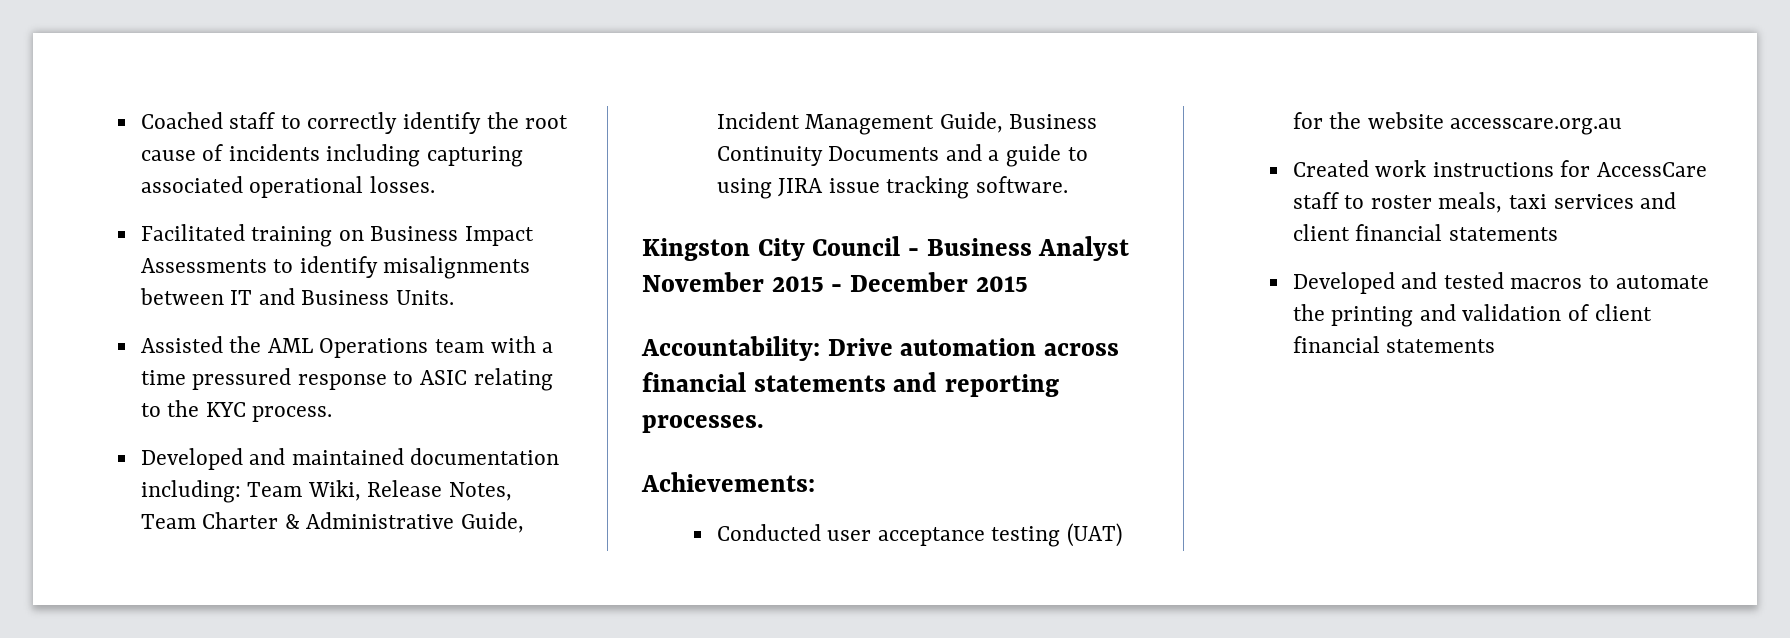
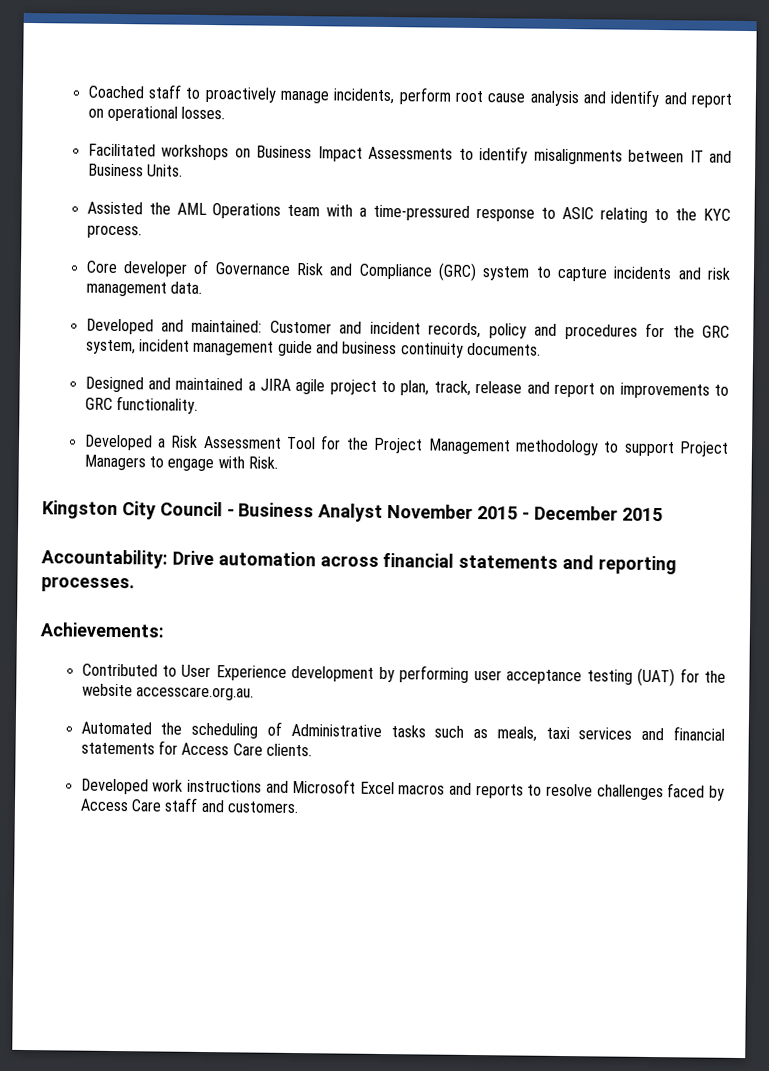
- Coached staff to correctly identify the root cause of incidents including capturing associated operational losses.
+ Coached staff to proactively manage incidents, perform root cause analysis and identify and report on operational losses.
- Facilitated training on Business Impact Assessments to identify misalignments between IT and Business Units.
+ Facilitated workshops on Business Impact Assessments to identify misalignments between IT and Business Units.
- Assisted the AML Operations team with a time pressured response to ASIC relating to the KYC process.
+ Assisted the AML Operations team with a time-pressured response to ASIC relating to the KYC process.
- Developed and maintained documentation including: Team Wiki, Release Notes, Team Charter & Administrative Guide, Incident Management Guide, Business Continuity Documents and a guide to using JIRA issue tracking software.
+ Core developer of Governance Risk and Compliance (GRC) system to capture incidents and risk management data.
+ Developed and maintained: Customer and incident records, policy and procedures for the GRC system, incident management guide and business continuity documents.
+ Designed and maintained a JIRA agile project to plan, track, release and report on improvements to GRC functionality.
+ Developed a Risk Assessment Tool for the Project Management methodology to support Project Managers to engage with Risk.
- Conducted user acceptance testing (UAT) for the website accesscare.org.au
- Created work instructions for AccessCare staff to roster meals, taxi services and client financial statements
- Developed and tested macros to automate the printing and validation of client financial statements
+ Contributed to User Experience development by performing user acceptance testing (UAT) for the website accesscare.org.au.
+ Automated the scheduling of Administrative tasks such as meals, taxi services and financial statements for Access Care clients.
+ Developed work instructions and Microsoft Excel macros and reports to resolve challenges faced by Access Care staff and customers.

